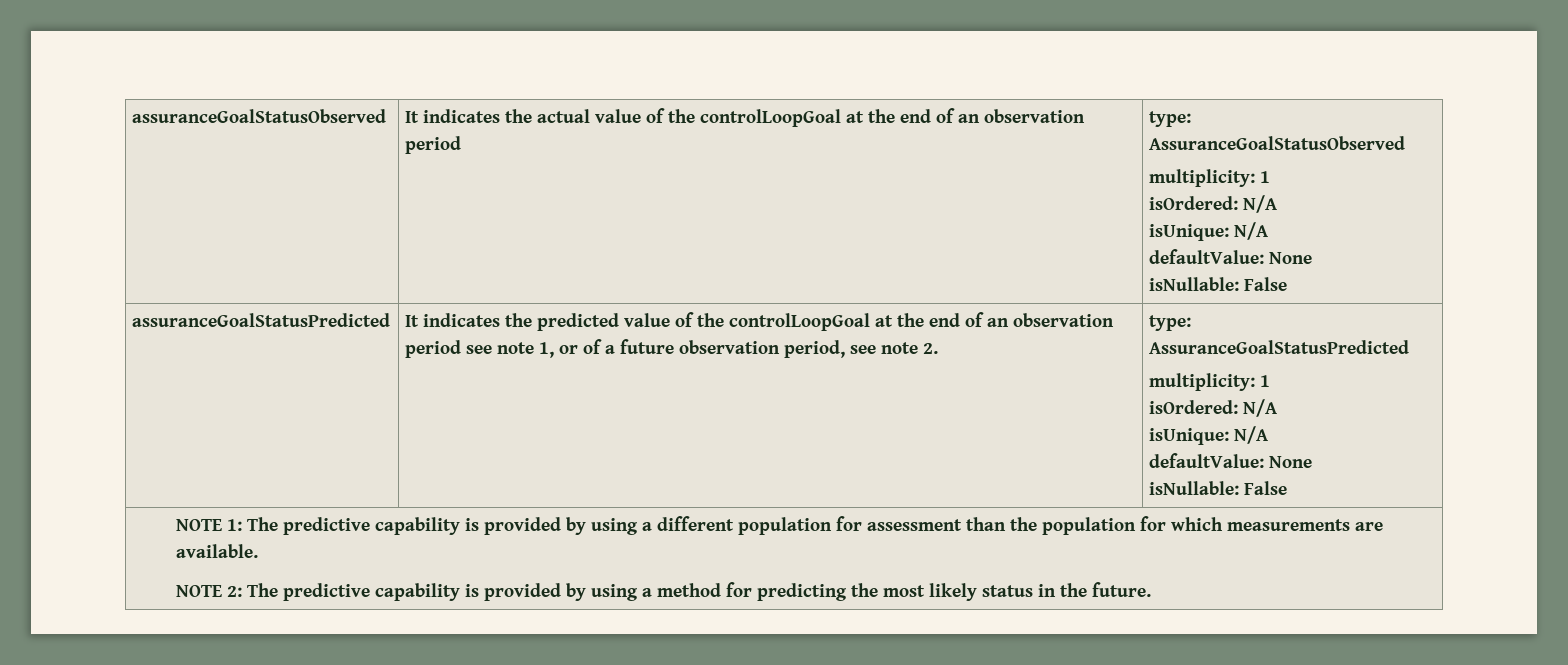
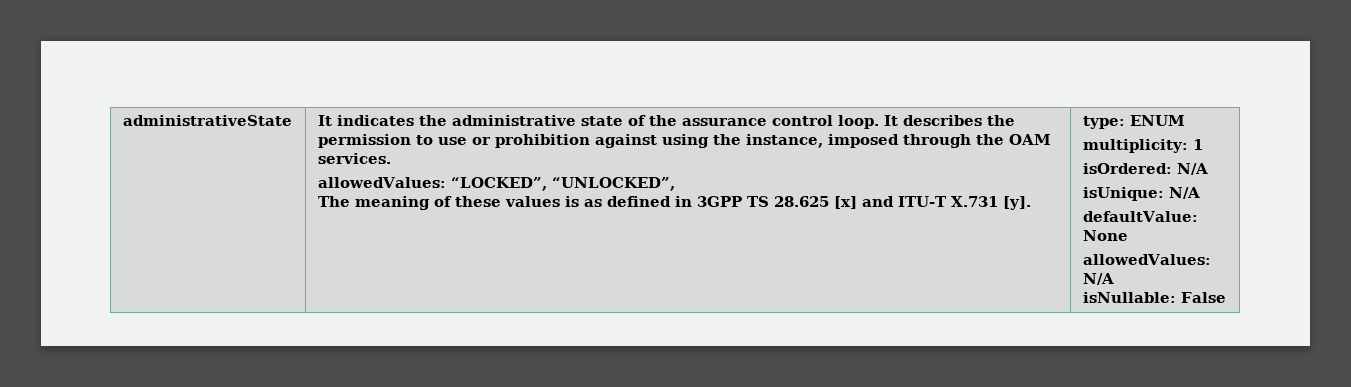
- assuranceGoalStatusObserved | It indicates the actual value of the controlLoopGoal at the end of an observation period | type: AssuranceGoalStatusObserved
+ administrativeState | It indicates the administrative state of the assurance control loop. It describes the permission to use or prohibition against using the instance, imposed through the OAM services.
+ allowedValues: “LOCKED”, “UNLOCKED”,
+ The meaning of these values is as defined in 3GPP TS 28.625 [x] and ITU-T X.731 [y]. | type: ENUM
  multiplicity: 1
  isOrdered: N/A
  isUnique: N/A
  defaultValue: None
+ allowedValues: N/A
  isNullable: False
- assuranceGoalStatusPredicted | It indicates the predicted value of the controlLoopGoal at the end of an observation period see note 1, or of a future observation period, see note 2. | type: AssuranceGoalStatusPredicted
- multiplicity: 1
- isOrdered: N/A
- isUnique: N/A
- defaultValue: None
- isNullable: False
- NOTE 1: The predictive capability is provided by using a different population for assessment than the population for which measurements are available.
- NOTE 2: The predictive capability is provided by using a method for predicting the most likely status in the future.

